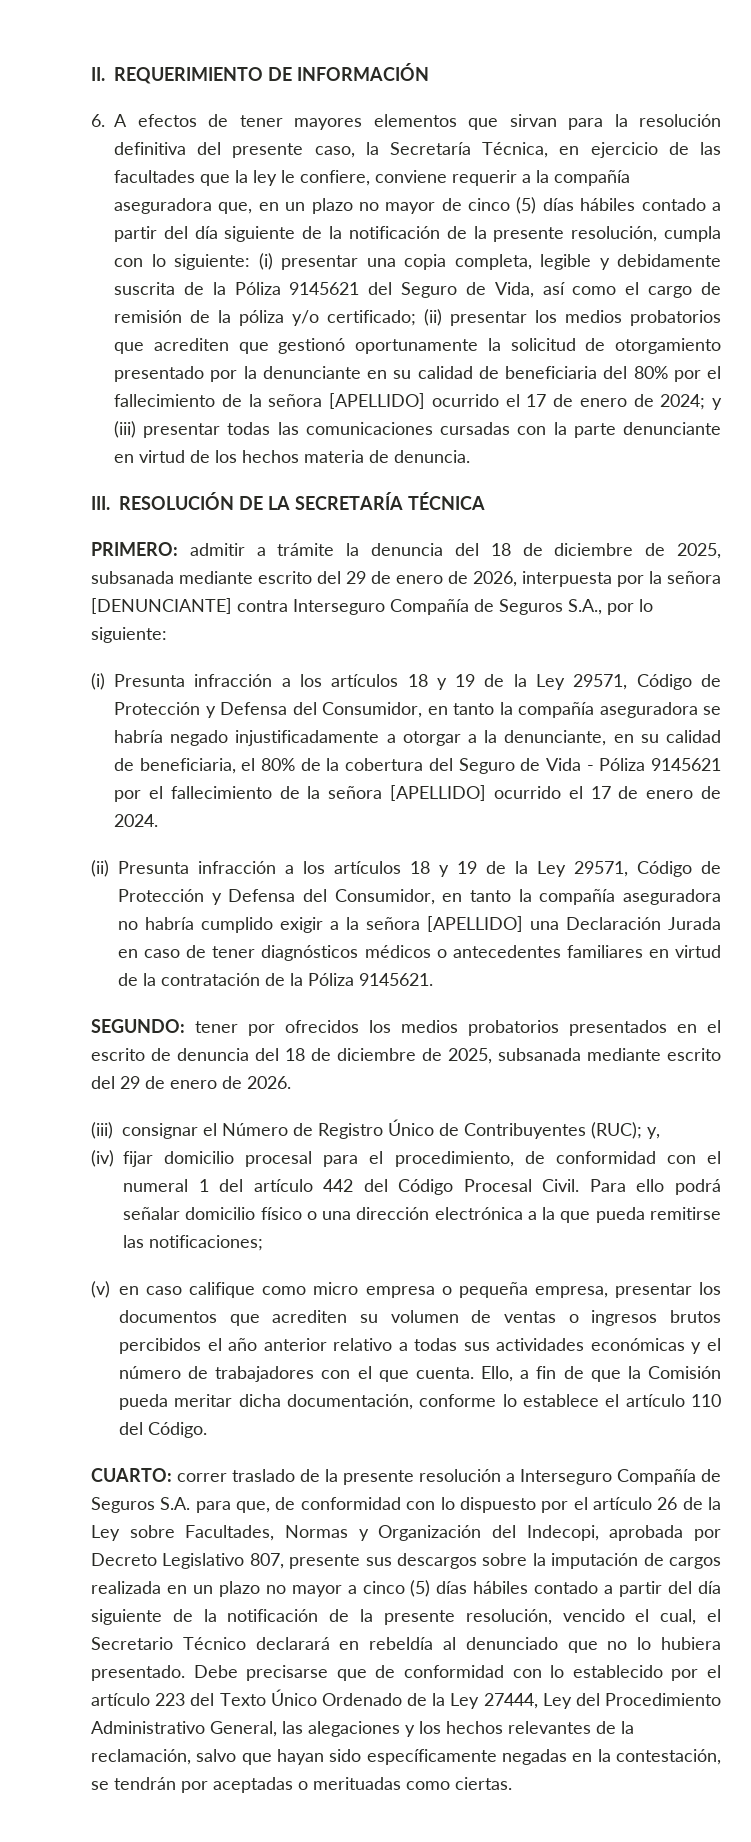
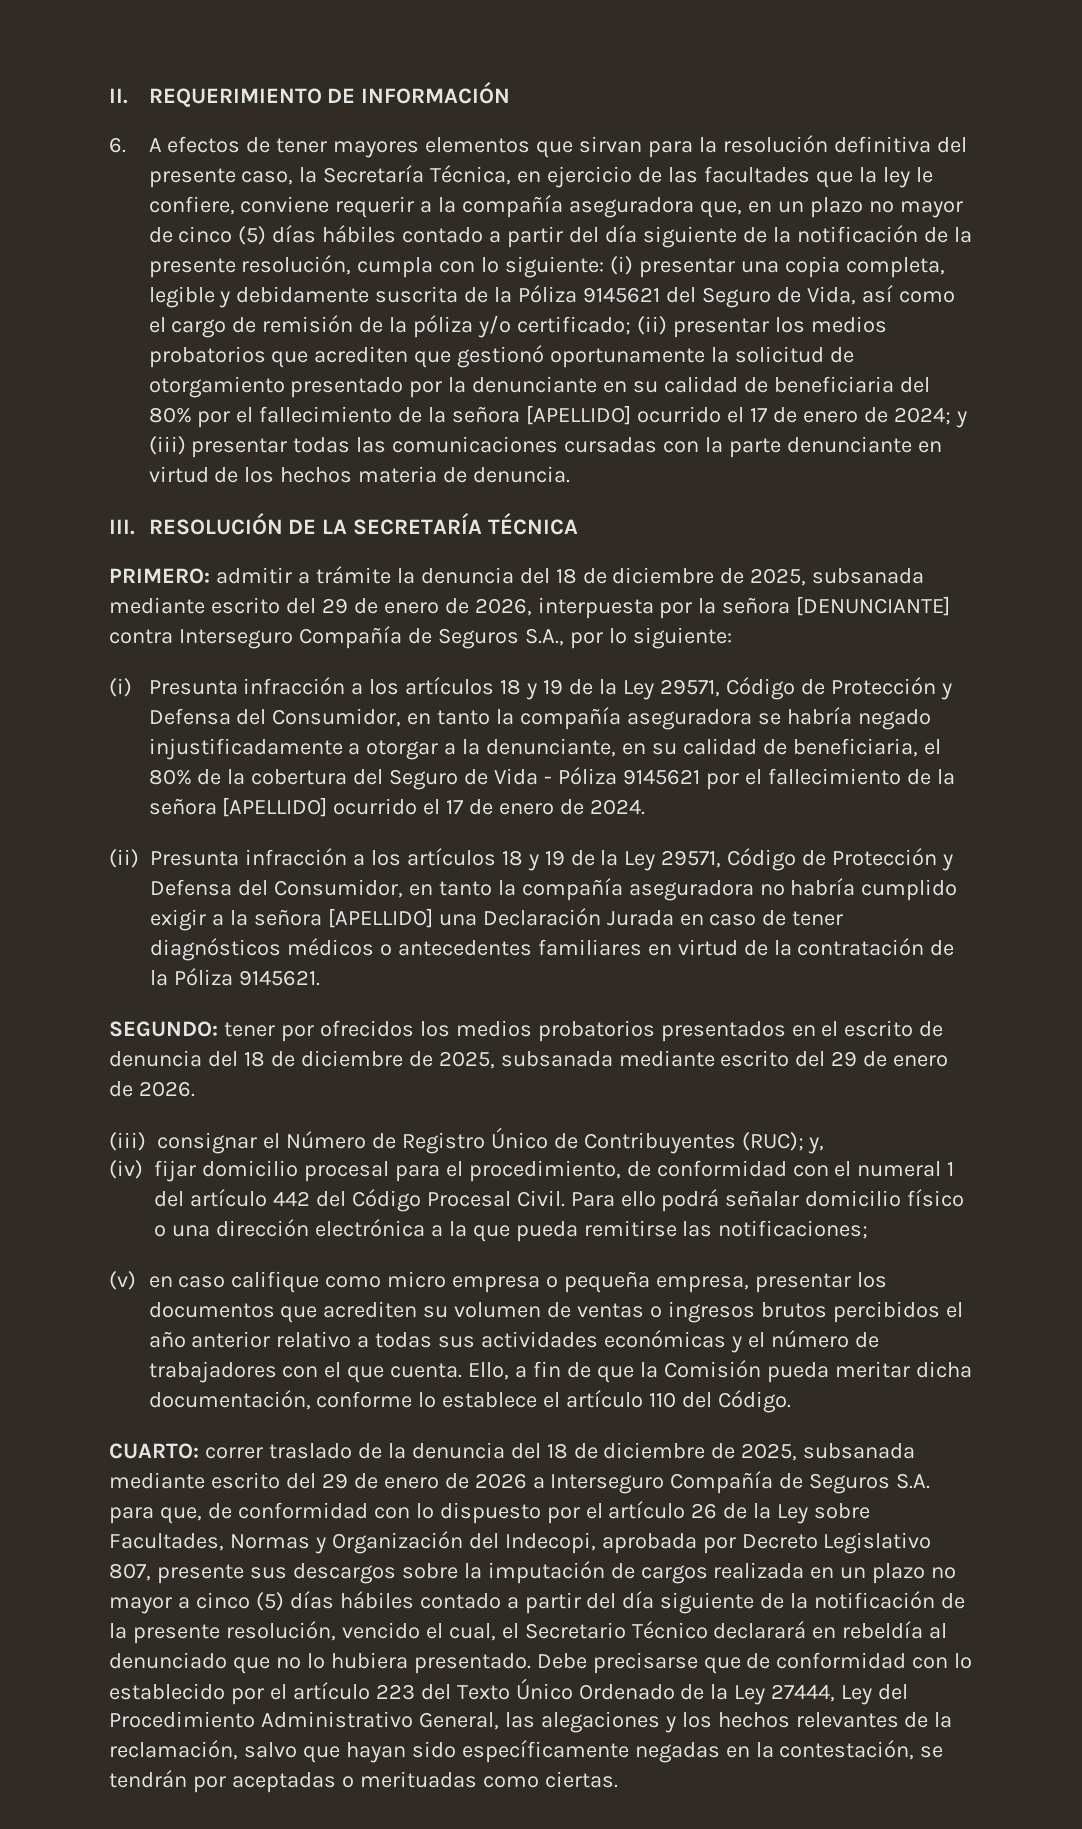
- correr traslado de la presente resolución a Interseguro Compañía de Seguros S.A. para que, de conformidad con lo dispuesto por el artículo 26 de la Ley sobre Facultades, Normas y Organización del Indecopi, aprobada por Decreto Legislativo 807, presente sus descargos sobre la imputación de cargos realizada en un plazo no mayor a cinco (5) días hábiles contado a partir del día siguiente de la notificación de la presente resolución, vencido el cual, el Secretario Técnico declarará en rebeldía al denunciado que no lo hubiera presentado.
+ correr traslado de la denuncia del 18 de diciembre de 2025, subsanada mediante escrito del 29 de enero de 2026 a Interseguro Compañía de Seguros S.A. para que, de conformidad con lo dispuesto por el artículo 26 de la Ley sobre Facultades, Normas y Organización del Indecopi, aprobada por Decreto Legislativo 807, presente sus descargos sobre la imputación de cargos realizada en un plazo no mayor a cinco (5) días hábiles contado a partir del día siguiente de la notificación de la presente resolución, vencido el cual, el Secretario Técnico declarará en rebeldía al denunciado que no lo hubiera presentado.

